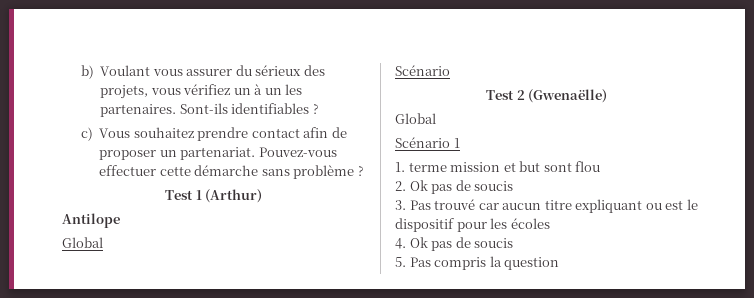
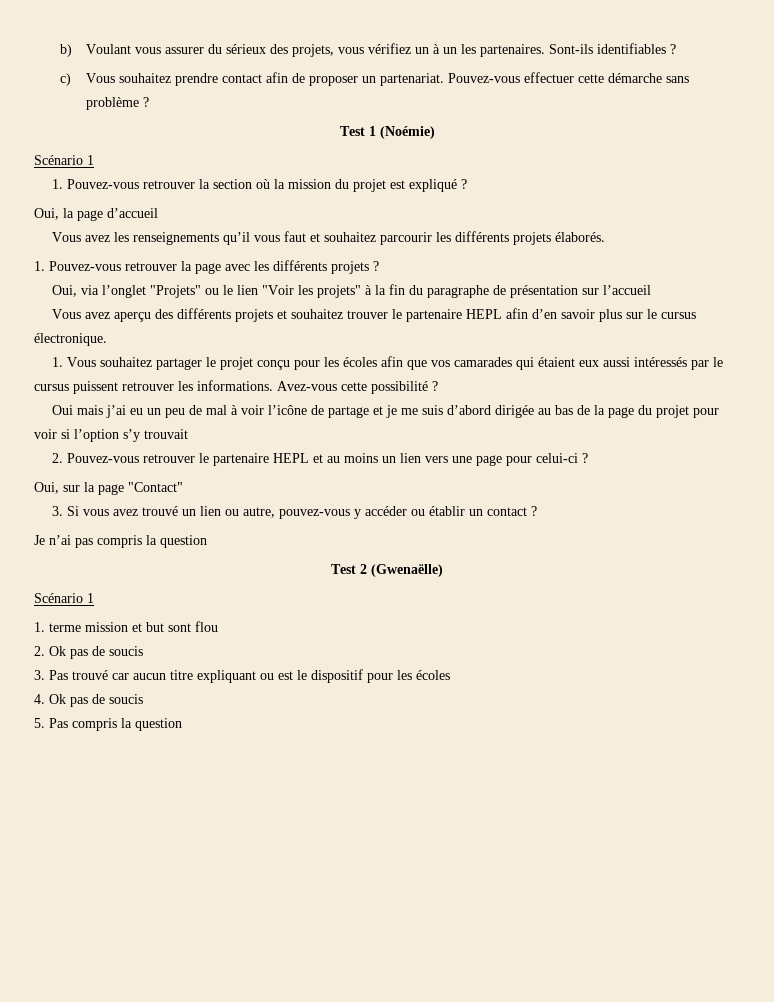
- Test 1 (Arthur)
- Antilope
- Global
- Scénario
+ Test 1 (Noémie)
+ Scénario 1
+ 1. Pouvez-vous retrouver la section où la mission du projet est expliqué ?
+ Oui, la page d’accueil
+ Vous avez les renseignements qu’il vous faut et souhaitez parcourir les différents projets élaborés.
+ 1. Pouvez-vous retrouver la page avec les différents projets ?
+ Oui, via l’onglet "Projets" ou le lien "Voir les projets" à la fin du paragraphe de présentation sur l’accueil
+ Vous avez aperçu des différents projets et souhaitez trouver le partenaire HEPL afin d’en savoir plus sur le cursus électronique.
+ 1. Vous souhaitez partager le projet conçu pour les écoles afin que vos camarades qui étaient eux aussi intéressés par le cursus puissent retrouver les informations. Avez-vous cette possibilité ?
+ Oui mais j’ai eu un peu de mal à voir l’icône de partage et je me suis d’abord dirigée au bas de la page du projet pour voir si l’option s’y trouvait
+ 2. Pouvez-vous retrouver le partenaire HEPL et au moins un lien vers une page pour celui-ci ?
+ Oui, sur la page "Contact"
+ 3. Si vous avez trouvé un lien ou autre, pouvez-vous y accéder ou établir un contact ?
+ Je n’ai pas compris la question
  Test 2 (Gwenaëlle)
- Global

